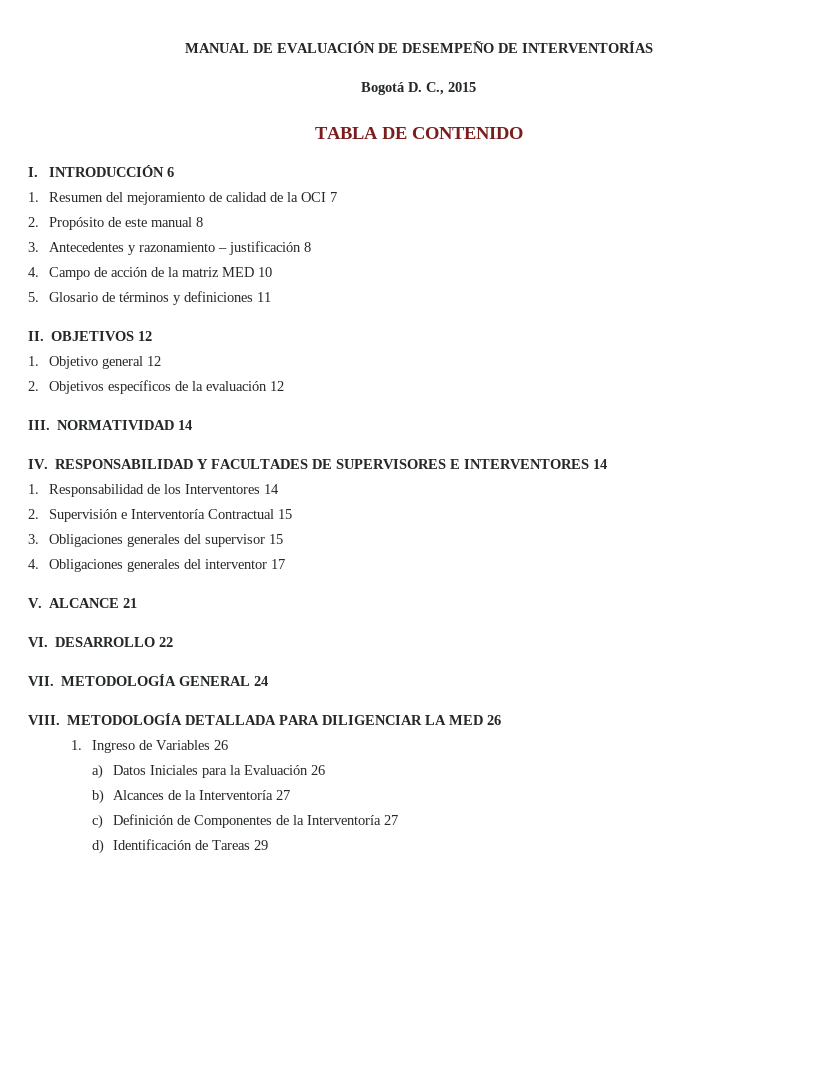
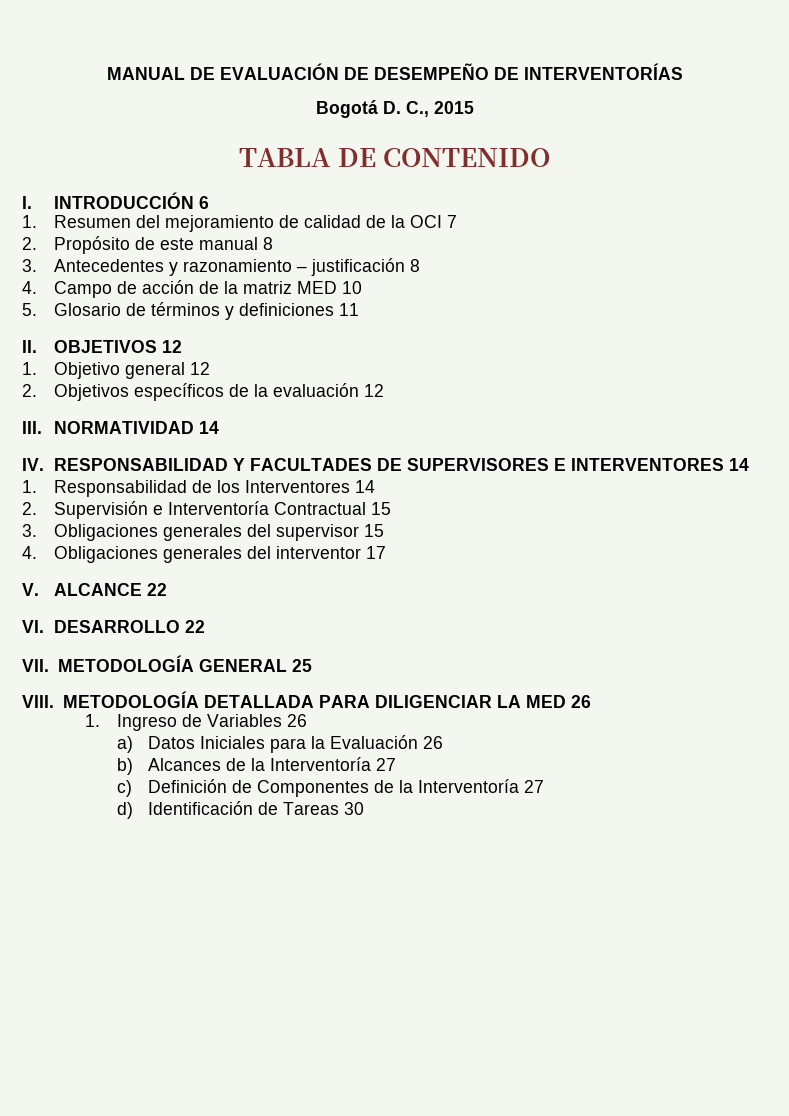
- V. ALCANCE 21
+ V. ALCANCE 22
- VII. METODOLOGÍA GENERAL 24
+ VII. METODOLOGÍA GENERAL 25
- d) Identificación de Tareas 29
+ d) Identificación de Tareas 30

